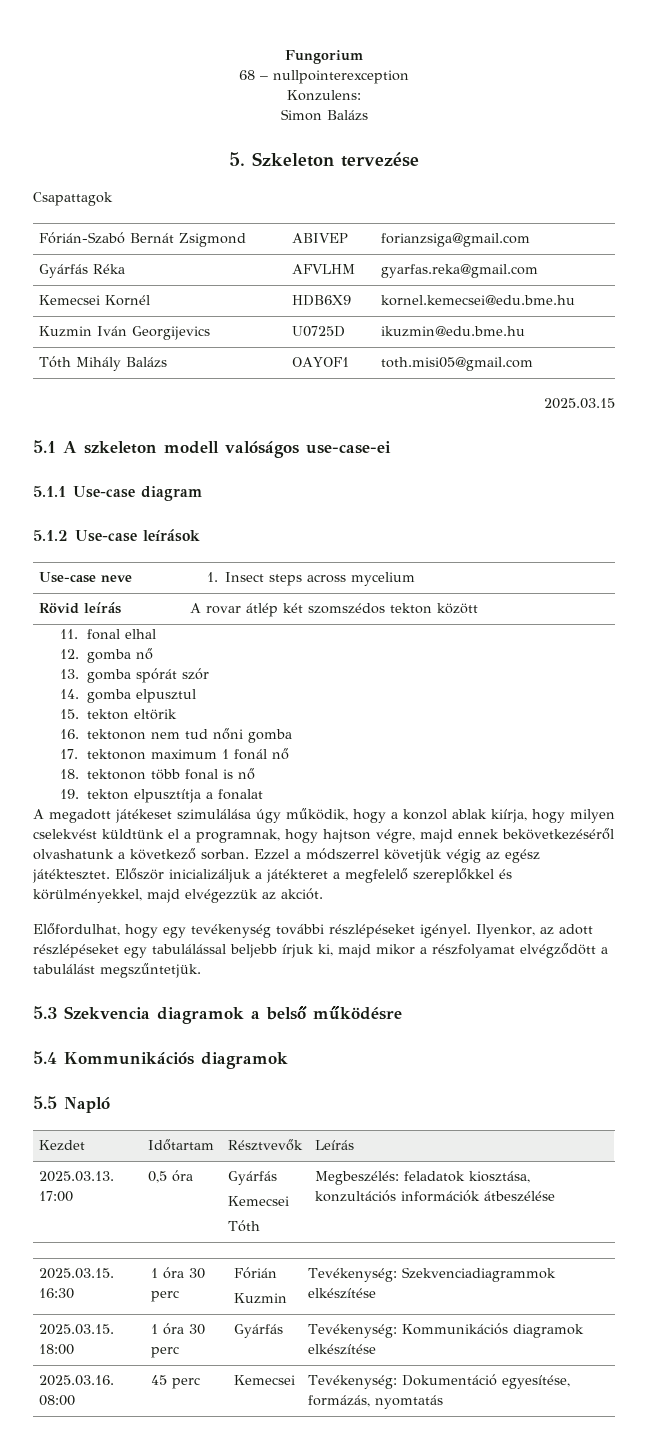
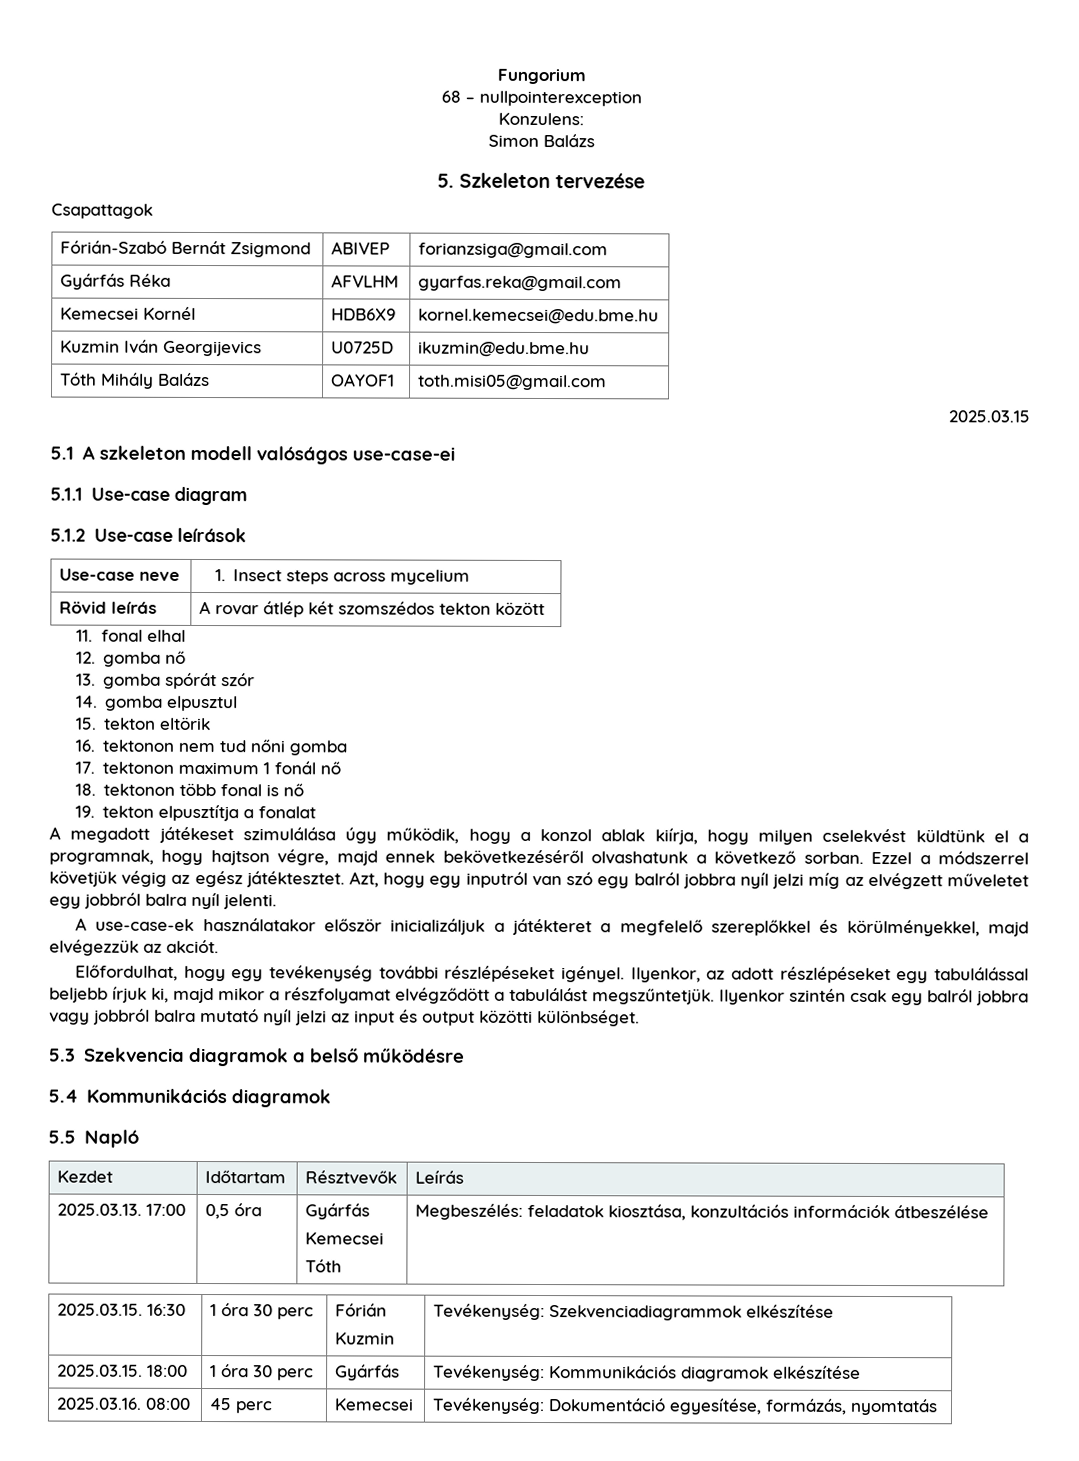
- Először inicializáljuk a játékteret a megfelelő szereplőkkel és körülményekkel, majd elvégezzük az akciót.
+ Azt, hogy egy inputról van szó egy balról jobbra nyíl jelzi míg az elvégzett műveletet egy jobbról balra nyíl jelenti.
+ A use-case-ek használatakor először inicializáljuk a játékteret a megfelelő szereplőkkel és körülményekkel, majd elvégezzük az akciót.
+ Ilyenkor szintén csak egy balról jobbra vagy jobbról balra mutató nyíl jelzi az input és output közötti különbséget.

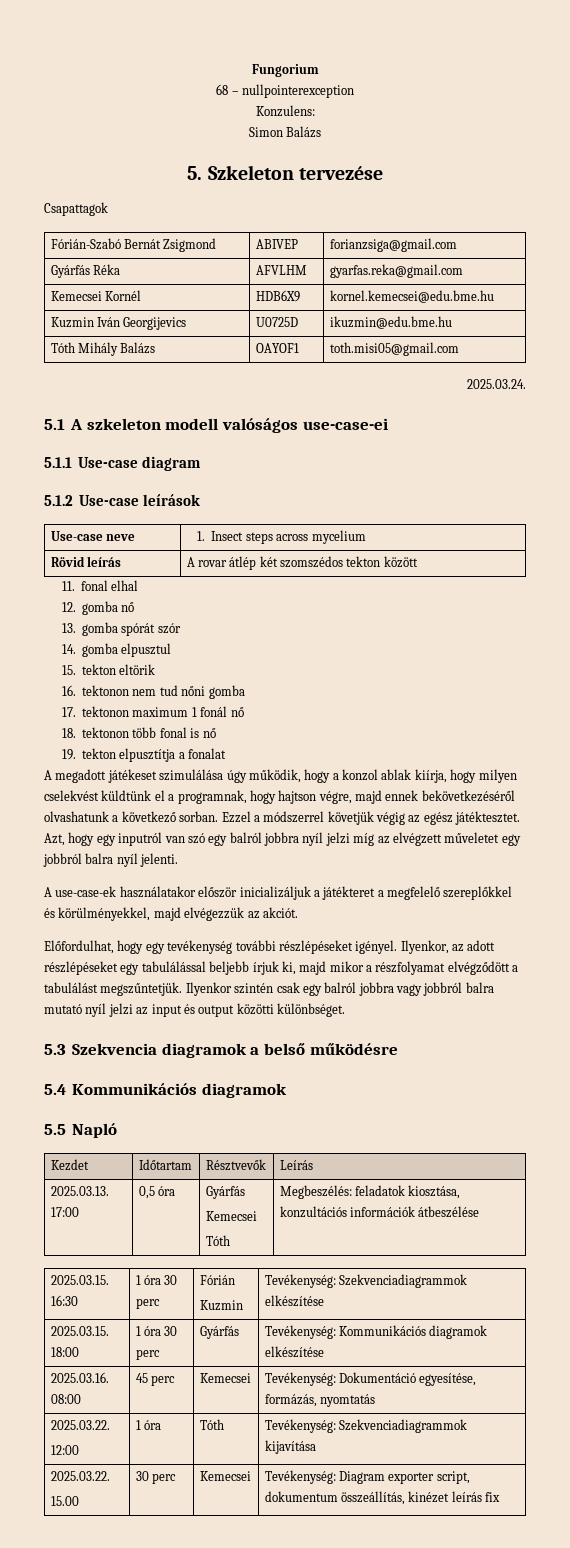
- 2025.03.15
+ 2025.03.24.
  2025.03.16. 08:00 | 45 perc | Kemecsei | Tevékenység: Dokumentáció egyesítése, formázás, nyomtatás
+ 2025.03.22.
+ 12:00 | 1 óra | Tóth | Tevékenység: Szekvenciadiagrammok kijavítása
+ 2025.03.22.
+ 15.00 | 30 perc | Kemecsei | Tevékenység: Diagram exporter script, dokumentum összeállítás, kinézet leírás fix

